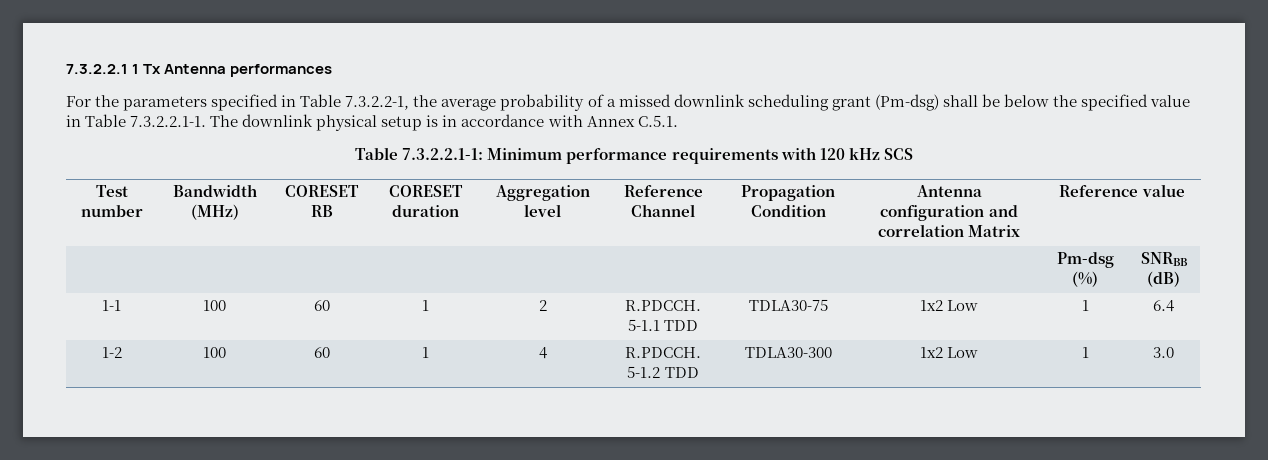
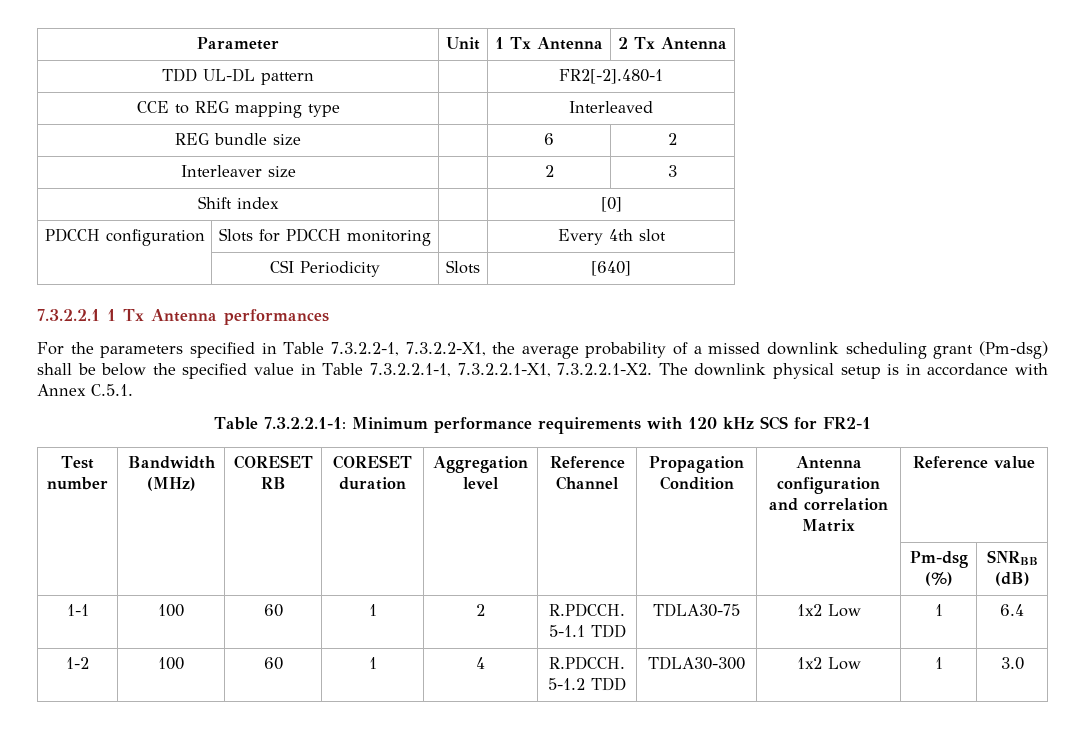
+ Parameter | Unit | 1 Tx Antenna | 2 Tx Antenna
+ TDD UL-DL pattern | | FR2[-2].480-1
+ CCE to REG mapping type | | Interleaved
+ REG bundle size | | 6 | 2
+ Interleaver size | | 2 | 3
+ Shift index | | [0]
+ PDCCH configuration | Slots for PDCCH monitoring | | Every 4th slot
+ | CSI Periodicity | Slots | [640]
- For the parameters specified in Table 7.3.2.2-1, the average probability of a missed downlink scheduling grant (Pm-dsg) shall be below the specified value in Table 7.3.2.2.1-1. The downlink physical setup is in accordance with Annex C.5.1.
+ For the parameters specified in Table 7.3.2.2-1, 7.3.2.2-X1, the average probability of a missed downlink scheduling grant (Pm-dsg) shall be below the specified value in Table 7.3.2.2.1-1, 7.3.2.2.1-X1, 7.3.2.2.1-X2. The downlink physical setup is in accordance with Annex C.5.1.
- Table 7.3.2.2.1-1: Minimum performance requirements with 120 kHz SCS
+ Table 7.3.2.2.1-1: Minimum performance requirements with 120 kHz SCS for FR2-1

